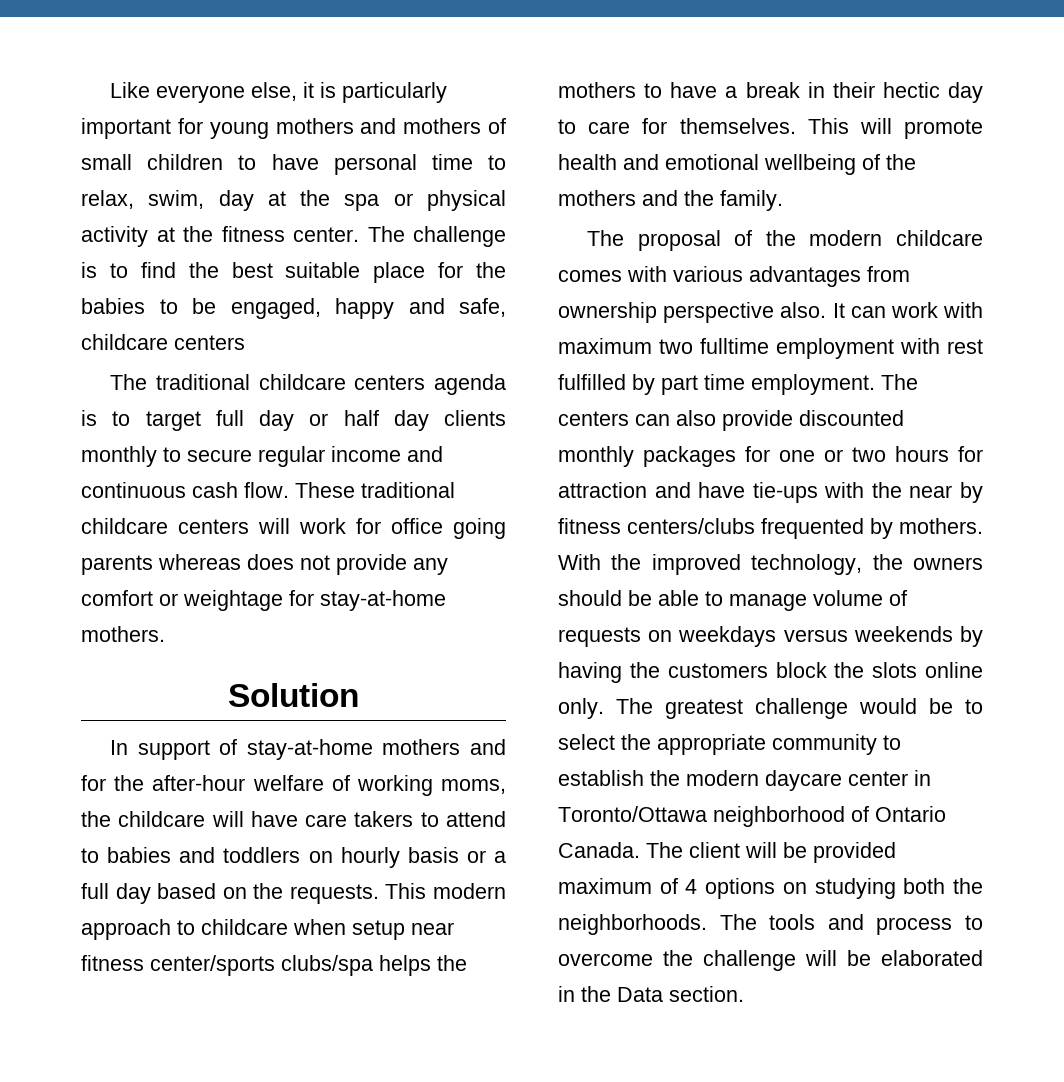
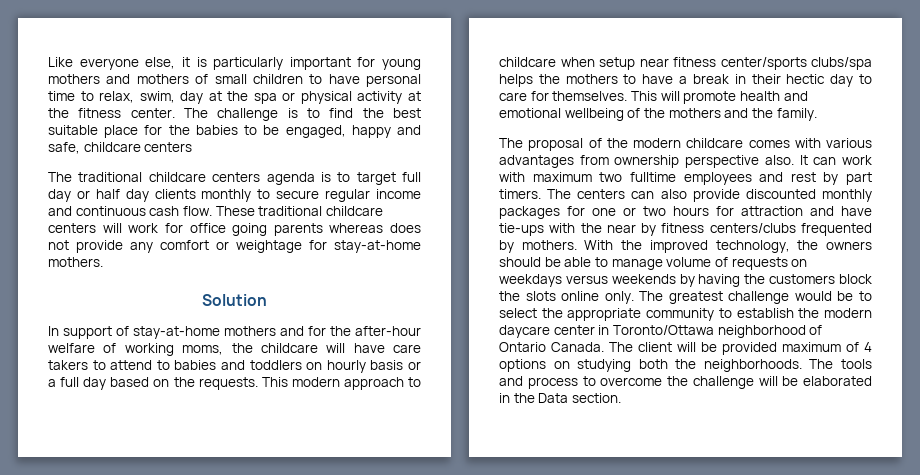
- It can work with maximum two fulltime employment with rest fulfilled by part time employment.
+ It can work with maximum two fulltime employees and rest by part timers.

